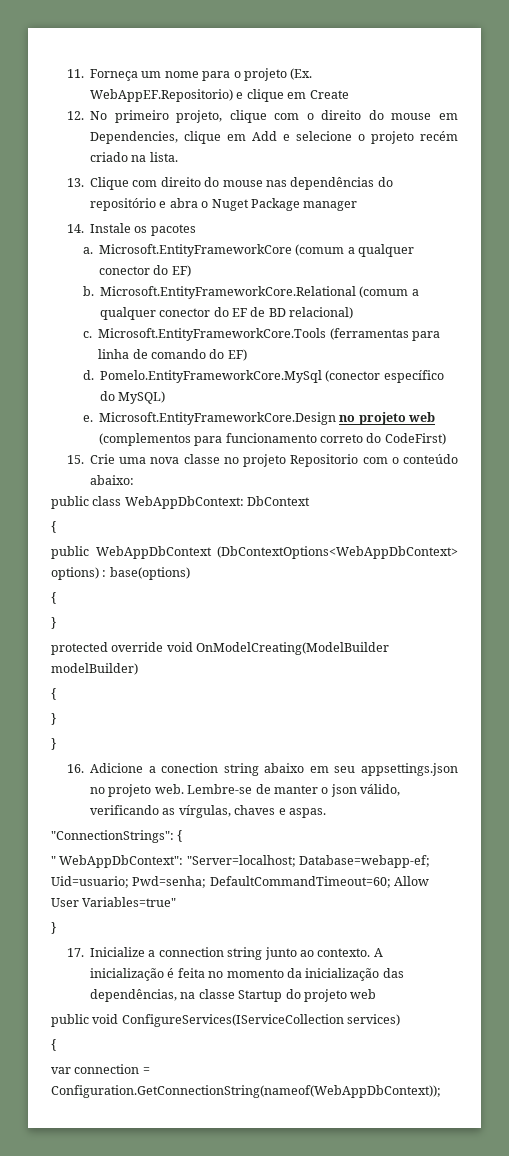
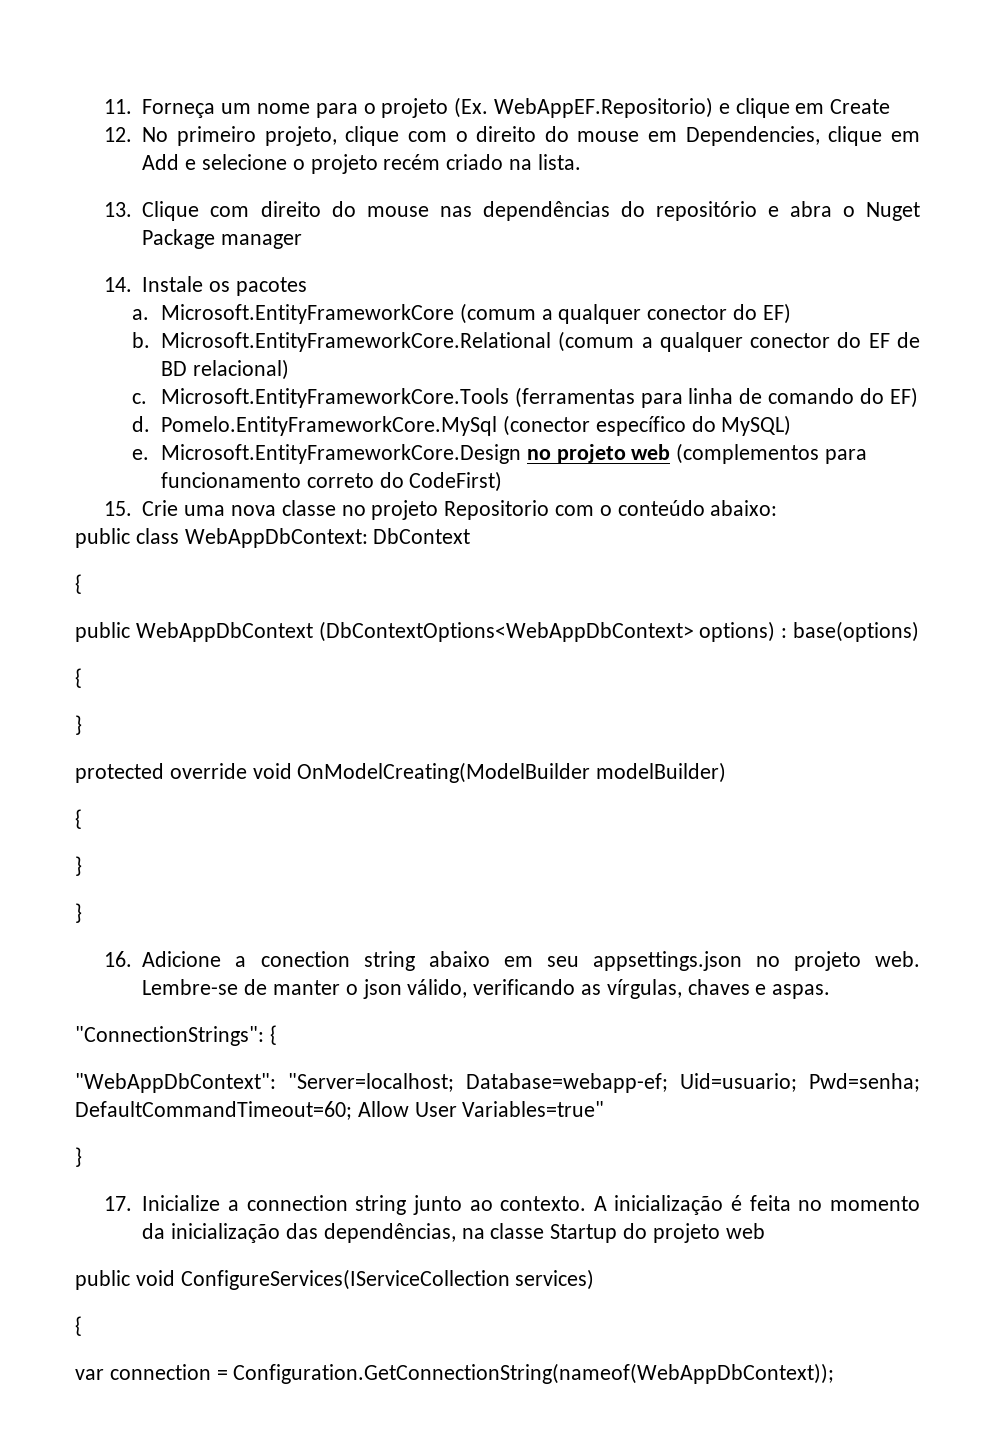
- " WebAppDbContext": "Server=localhost; Database=webapp-ef; Uid=usuario; Pwd=senha; DefaultCommandTimeout=60; Allow User Variables=true"
+ "WebAppDbContext": "Server=localhost; Database=webapp-ef; Uid=usuario; Pwd=senha; DefaultCommandTimeout=60; Allow User Variables=true"

